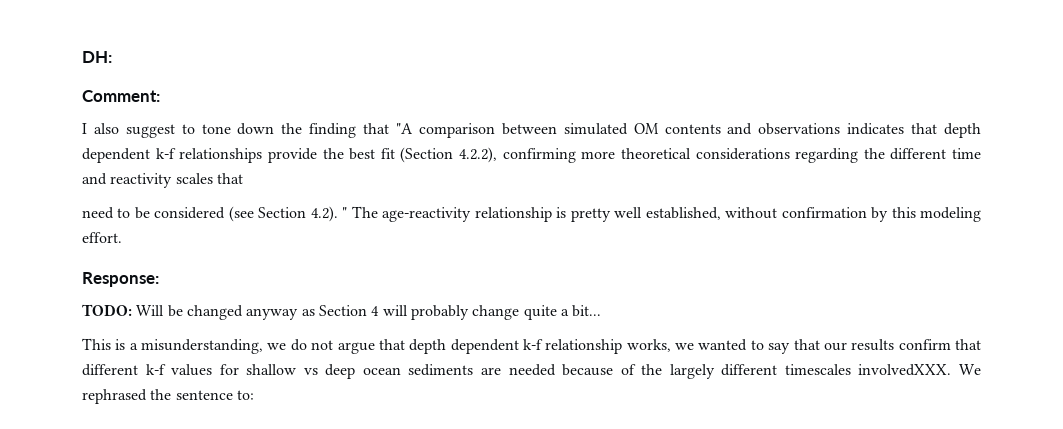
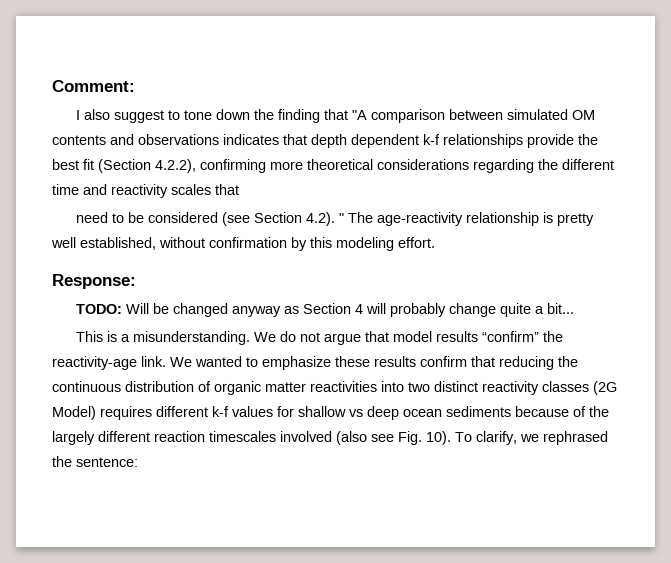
- DH:
- This is a misunderstanding, we do not argue that depth dependent k-f relationship works, we wanted to say that our results confirm that different k-f values for shallow vs deep ocean sediments are needed because of the largely different timescales involvedXXX. We rephrased the sentence to:
+ This is a misunderstanding. We do not argue that model results “confirm” the reactivity-age link. We wanted to emphasize these results confirm that reducing the continuous distribution of organic matter reactivities into two distinct reactivity classes (2G Model) requires different k-f values for shallow vs deep ocean sediments because of the largely different reaction timescales involved (also see Fig. 10). To clarify, we rephrased the sentence:

